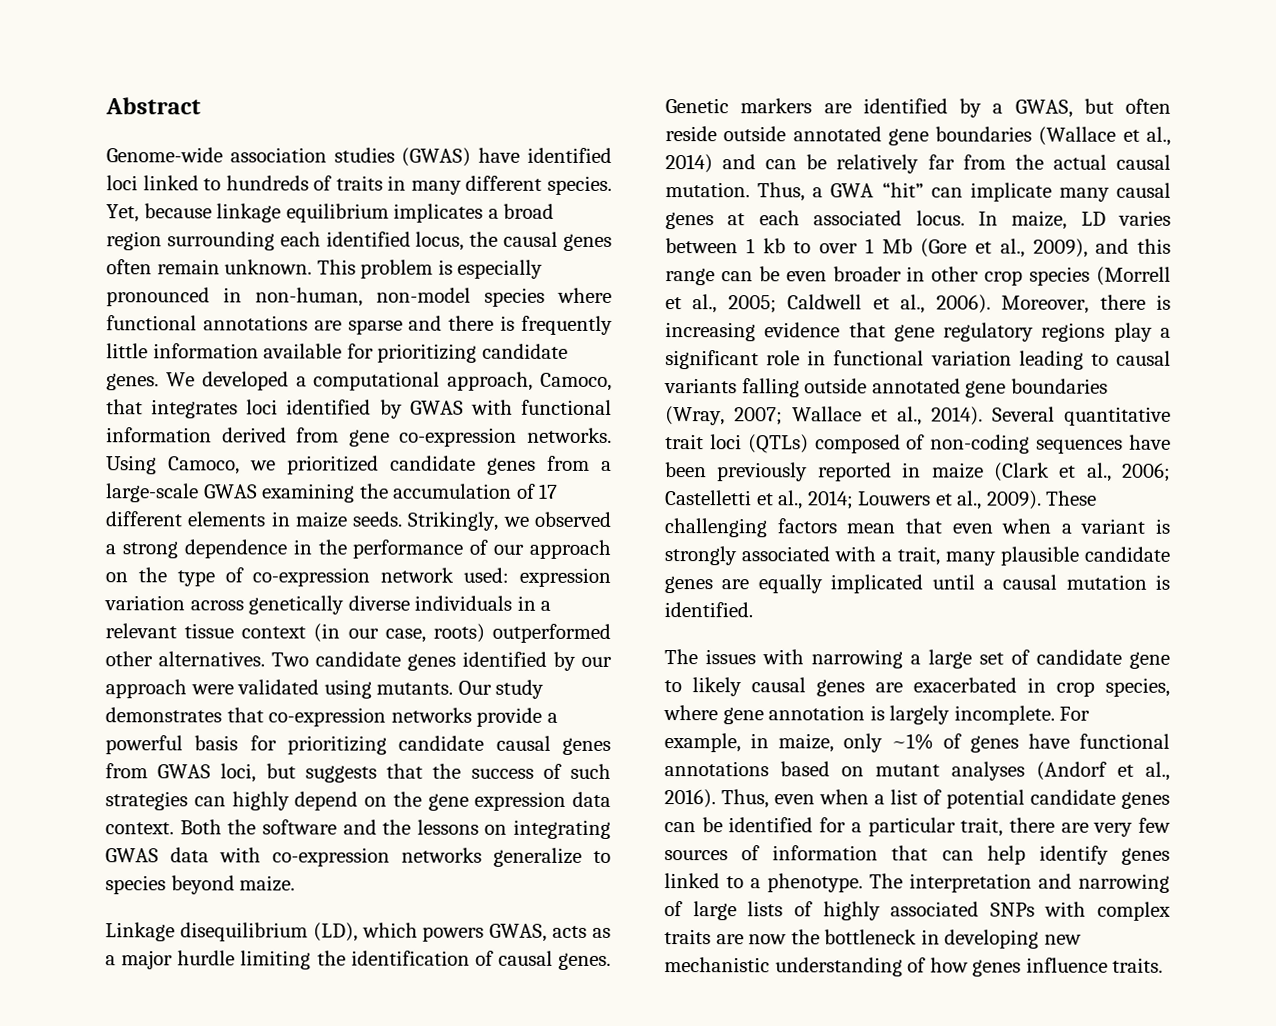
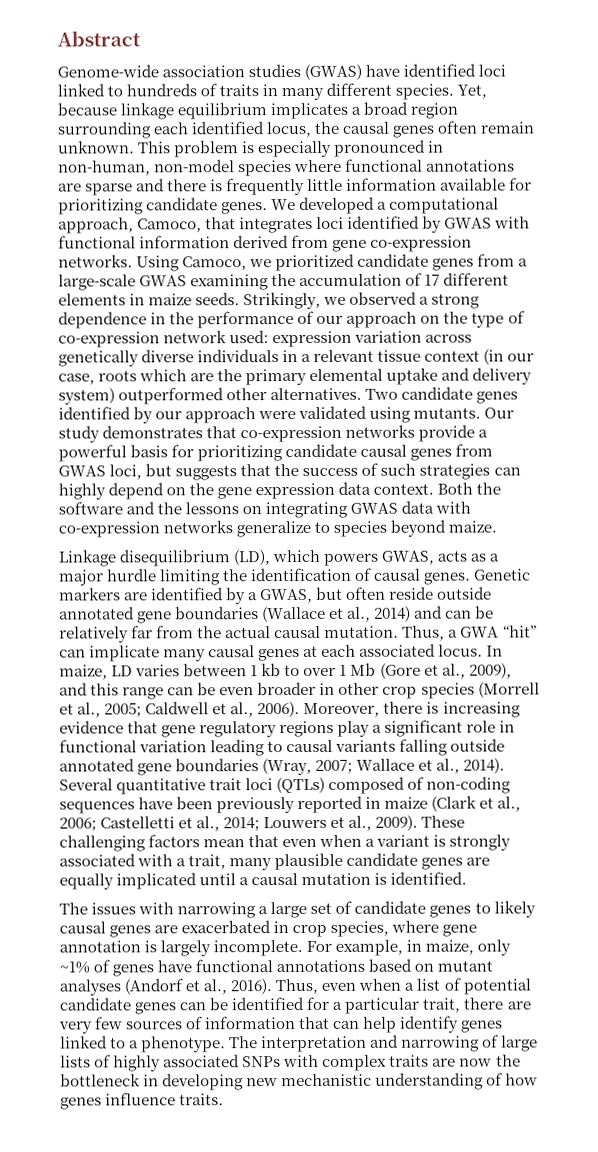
- Strikingly, we observed a strong dependence in the performance of our approach on the type of co-expression network used: expression variation across genetically diverse individuals in a relevant tissue context (in our case, roots) outperformed other alternatives.
+ Strikingly, we observed a strong dependence in the performance of our approach on the type of co-expression network used: expression variation across genetically diverse individuals in a relevant tissue context (in our case, roots which are the primary elemental uptake and delivery system) outperformed other alternatives.
- The issues with narrowing a large set of candidate gene to likely causal genes are exacerbated in crop species, where gene annotation is largely incomplete.
+ The issues with narrowing a large set of candidate genes to likely causal genes are exacerbated in crop species, where gene annotation is largely incomplete.

